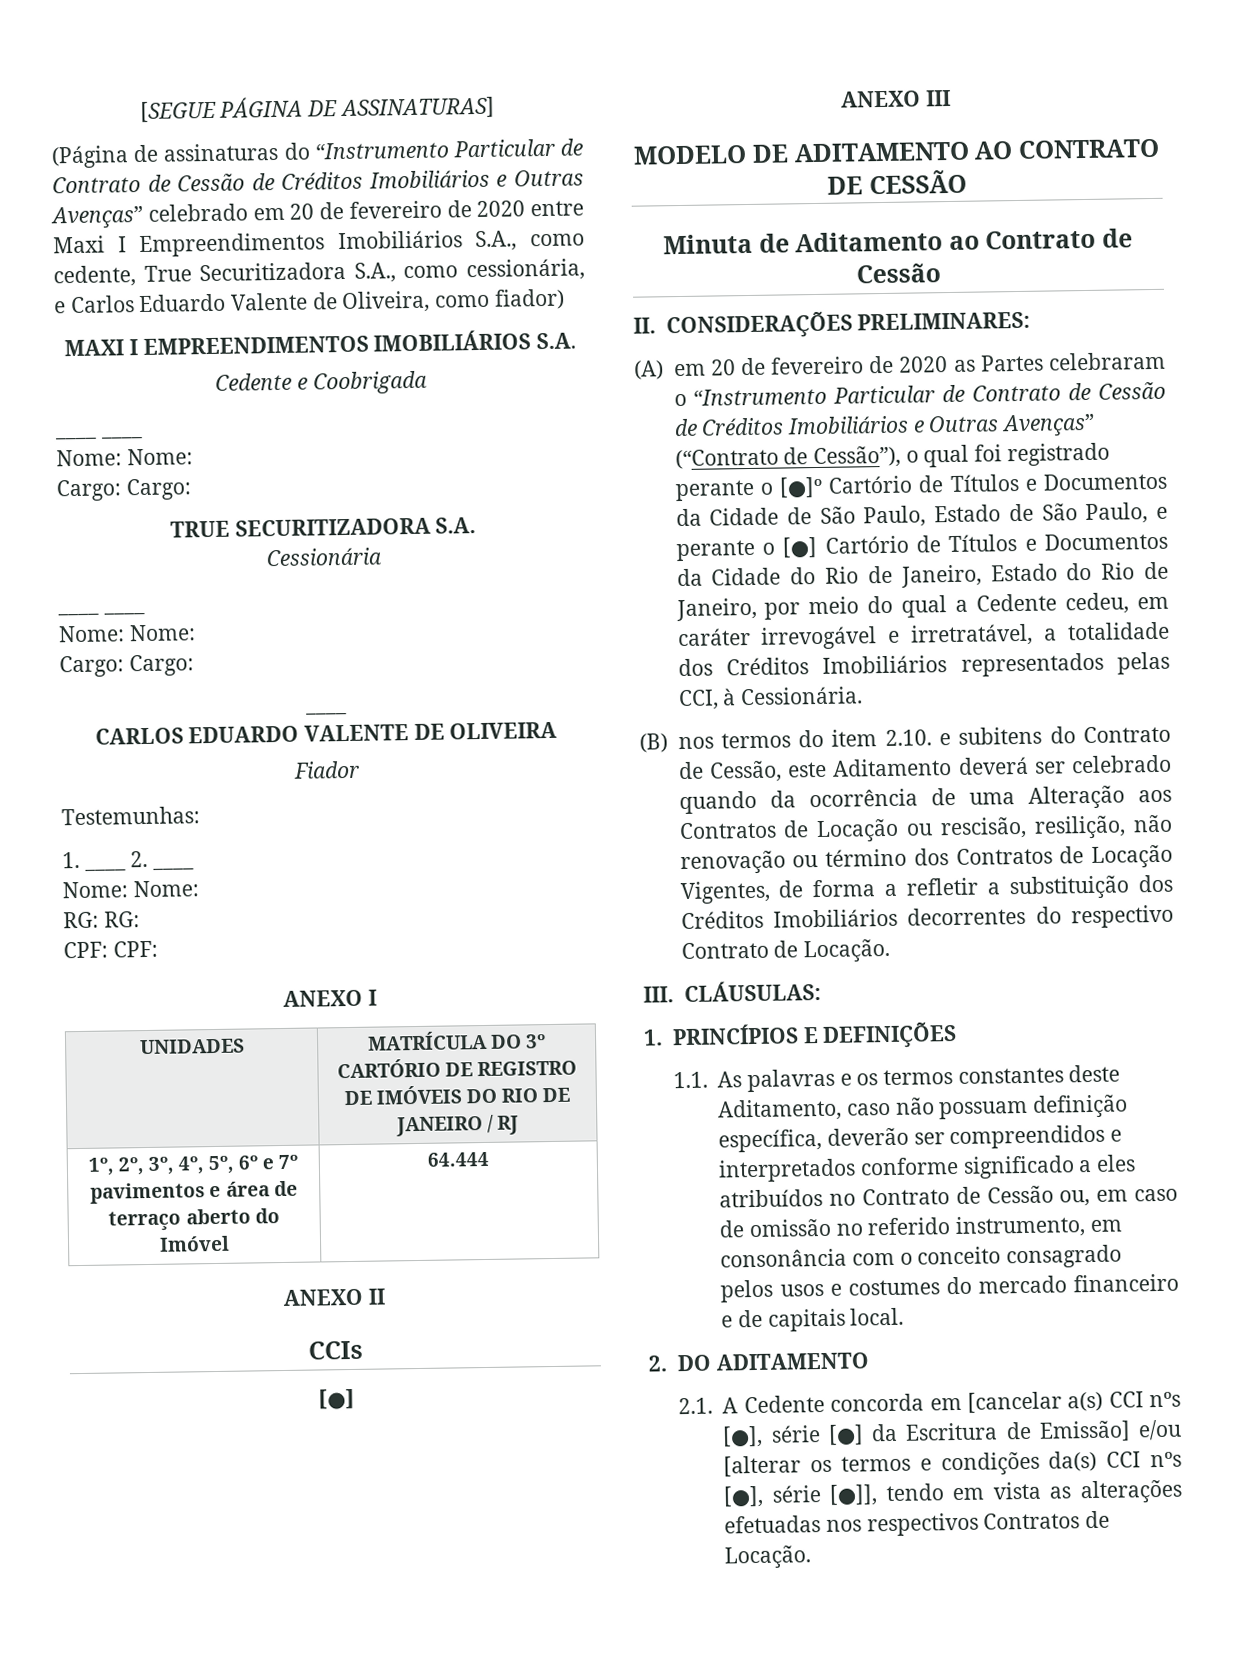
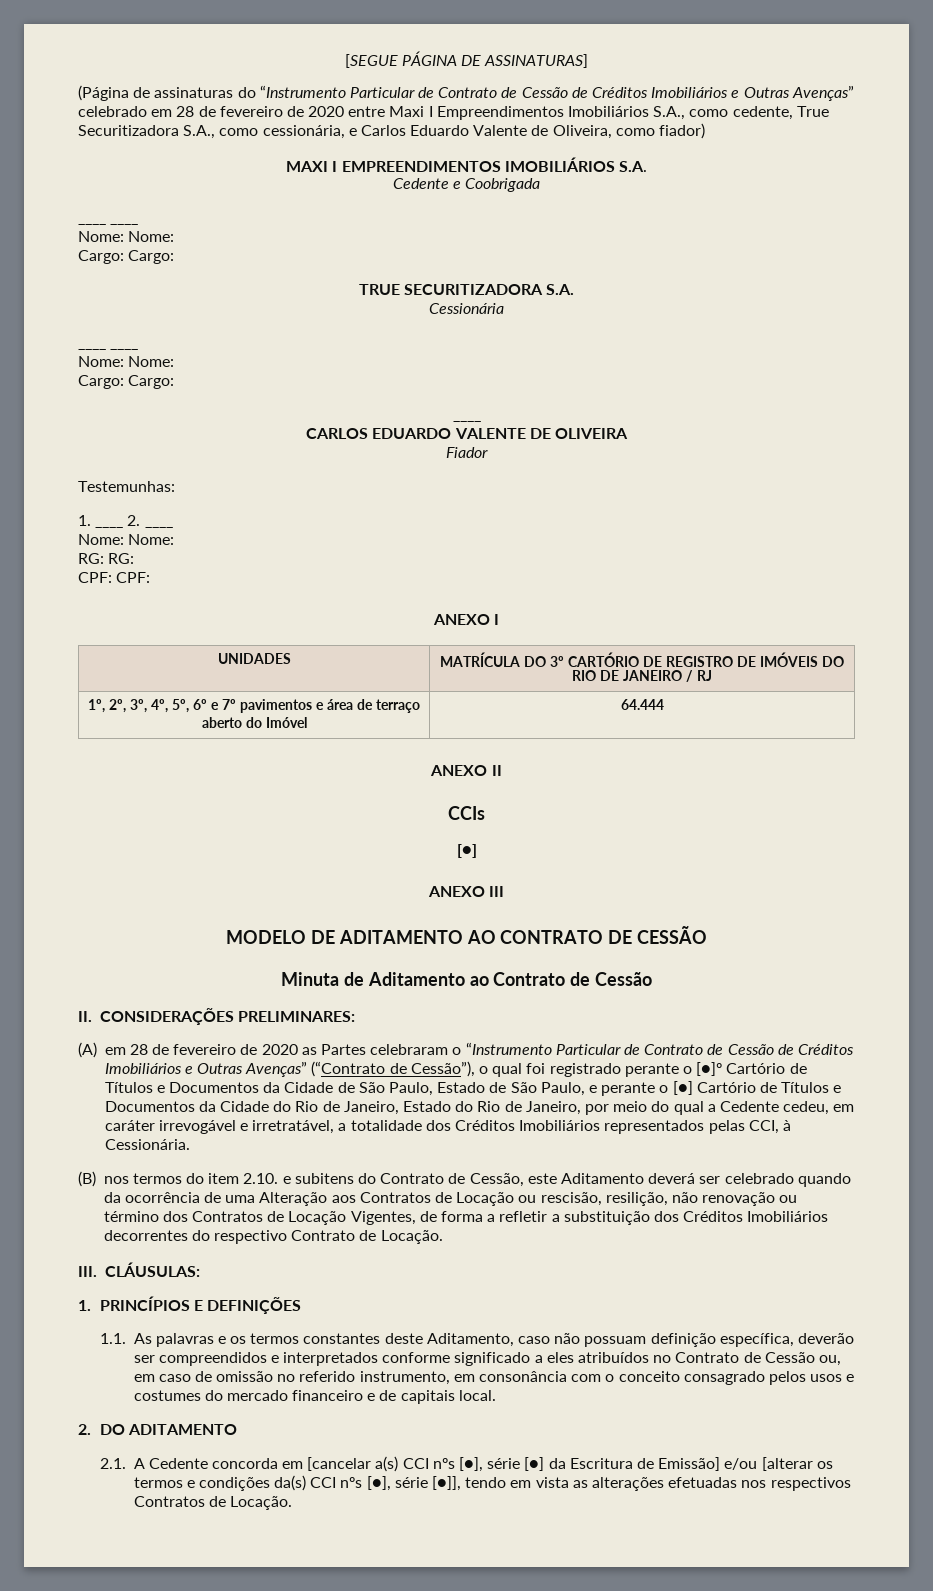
- (Página de assinaturas do “Instrumento Particular de Contrato de Cessão de Créditos Imobiliários e Outras Avenças” celebrado em 20 de fevereiro de 2020 entre Maxi I Empreendimentos Imobiliários S.A., como cedente, True Securitizadora S.A., como cessionária, e Carlos Eduardo Valente de Oliveira, como fiador)
+ (Página de assinaturas do “Instrumento Particular de Contrato de Cessão de Créditos Imobiliários e Outras Avenças” celebrado em 28 de fevereiro de 2020 entre Maxi I Empreendimentos Imobiliários S.A., como cedente, True Securitizadora S.A., como cessionária, e Carlos Eduardo Valente de Oliveira, como fiador)
- (A) em 20 de fevereiro de 2020 as Partes celebraram o “Instrumento Particular de Contrato de Cessão de Créditos Imobiliários e Outras Avenças” (“Contrato de Cessão”), o qual foi registrado perante o [●]º Cartório de Títulos e Documentos da Cidade de São Paulo, Estado de São Paulo, e perante o [●] Cartório de Títulos e Documentos da Cidade do Rio de Janeiro, Estado do Rio de Janeiro, por meio do qual a Cedente cedeu, em caráter irrevogável e irretratável, a totalidade dos Créditos Imobiliários representados pelas CCI, à Cessionária.
+ (A) em 28 de fevereiro de 2020 as Partes celebraram o “Instrumento Particular de Contrato de Cessão de Créditos Imobiliários e Outras Avenças” (“Contrato de Cessão”), o qual foi registrado perante o [●]º Cartório de Títulos e Documentos da Cidade de São Paulo, Estado de São Paulo, e perante o [●] Cartório de Títulos e Documentos da Cidade do Rio de Janeiro, Estado do Rio de Janeiro, por meio do qual a Cedente cedeu, em caráter irrevogável e irretratável, a totalidade dos Créditos Imobiliários representados pelas CCI, à Cessionária.

